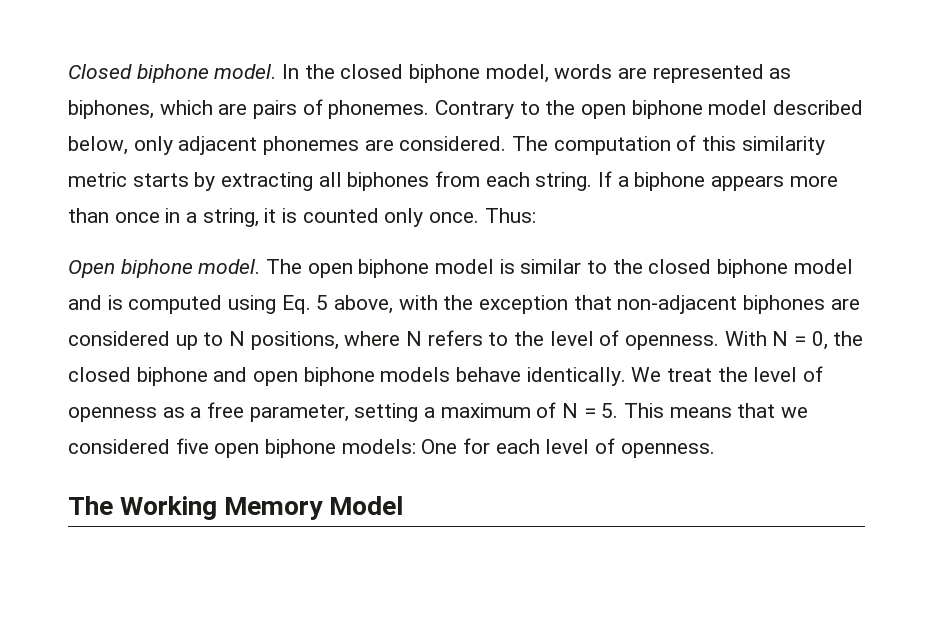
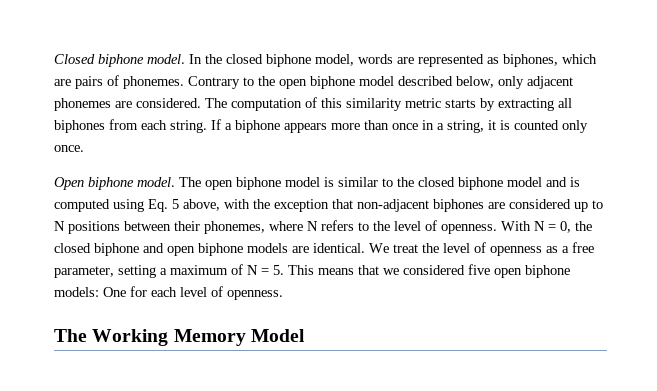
- Thus:
- The open biphone model is similar to the closed biphone model and is computed using Eq. 5 above, with the exception that non-adjacent biphones are considered up to N positions, where N refers to the level of openness.
+ The open biphone model is similar to the closed biphone model and is computed using Eq. 5 above, with the exception that non-adjacent biphones are considered up to N positions between their phonemes, where N refers to the level of openness.
- With N = 0, the closed biphone and open biphone models behave identically.
+ With N = 0, the closed biphone and open biphone models are identical.

